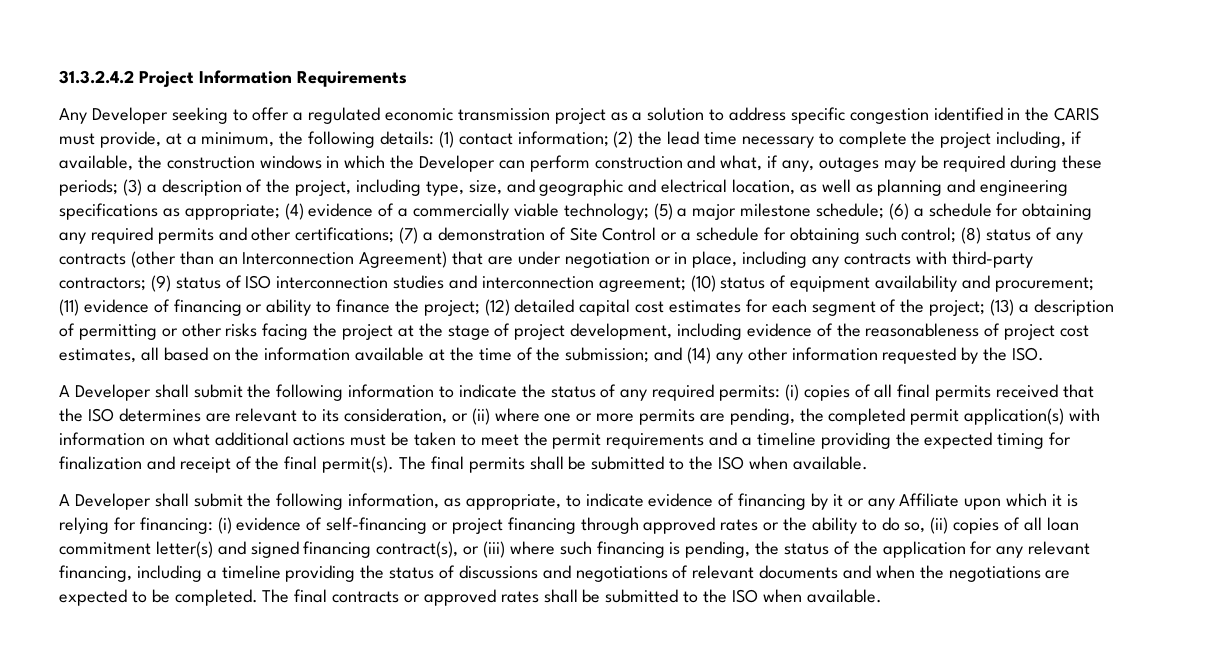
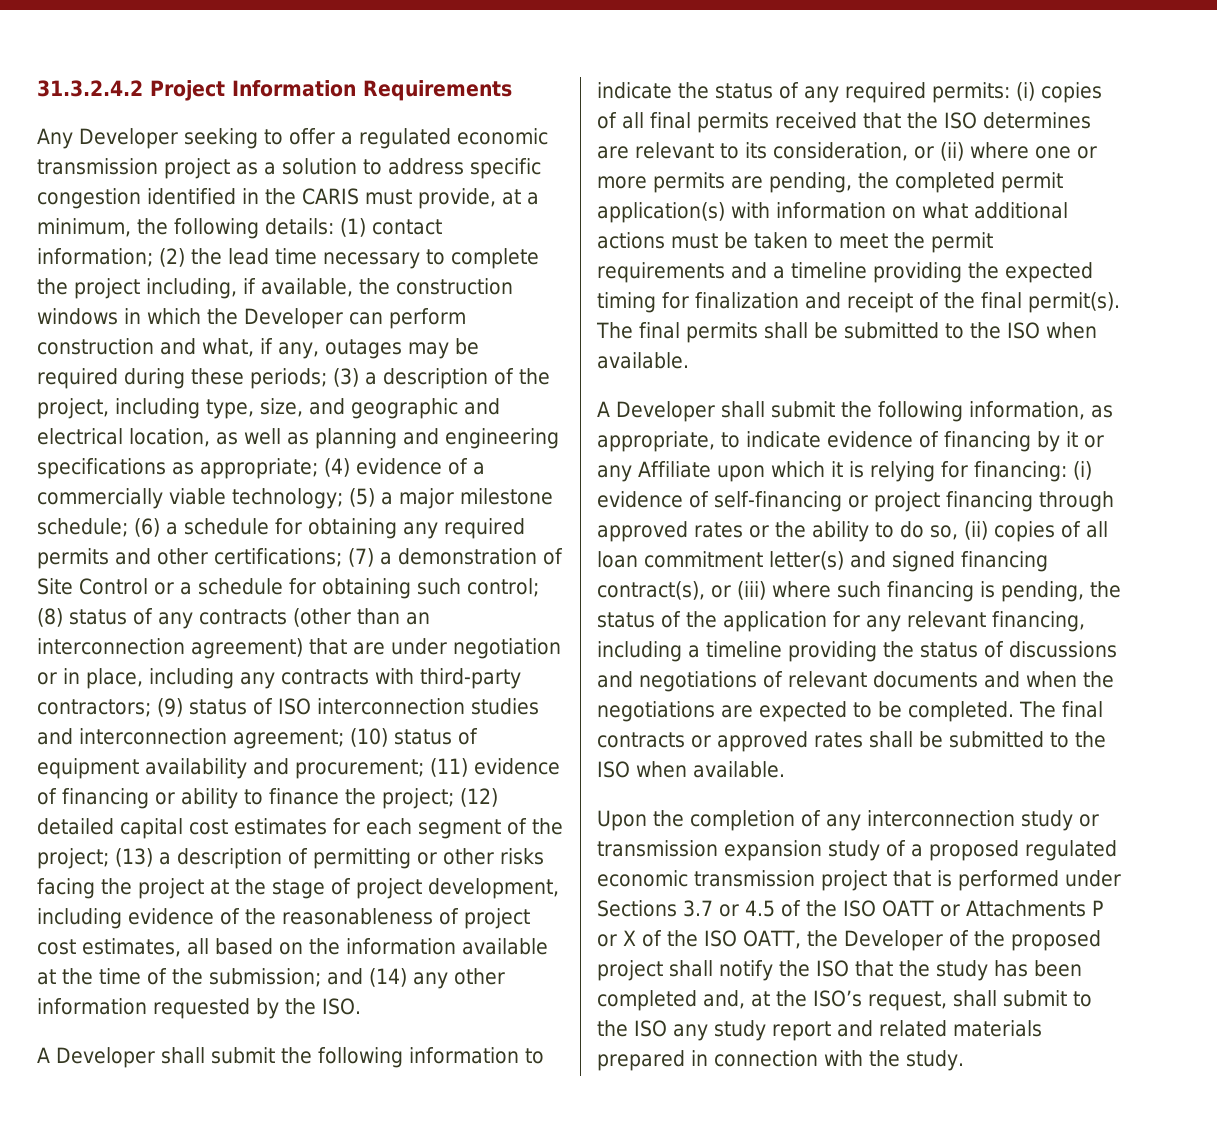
- (8) status of any contracts (other than an Interconnection Agreement) that are under negotiation or in place, including any contracts with third-party contractors;
+ (8) status of any contracts (other than an interconnection agreement) that are under negotiation or in place, including any contracts with third-party contractors;
+ Upon the completion of any interconnection study or transmission expansion study of a proposed regulated economic transmission project that is performed under Sections 3.7 or 4.5 of the ISO OATT or Attachments P or X of the ISO OATT, the Developer of the proposed project shall notify the ISO that the study has been completed and, at the ISO’s request, shall submit to the ISO any study report and related materials prepared in connection with the study.

